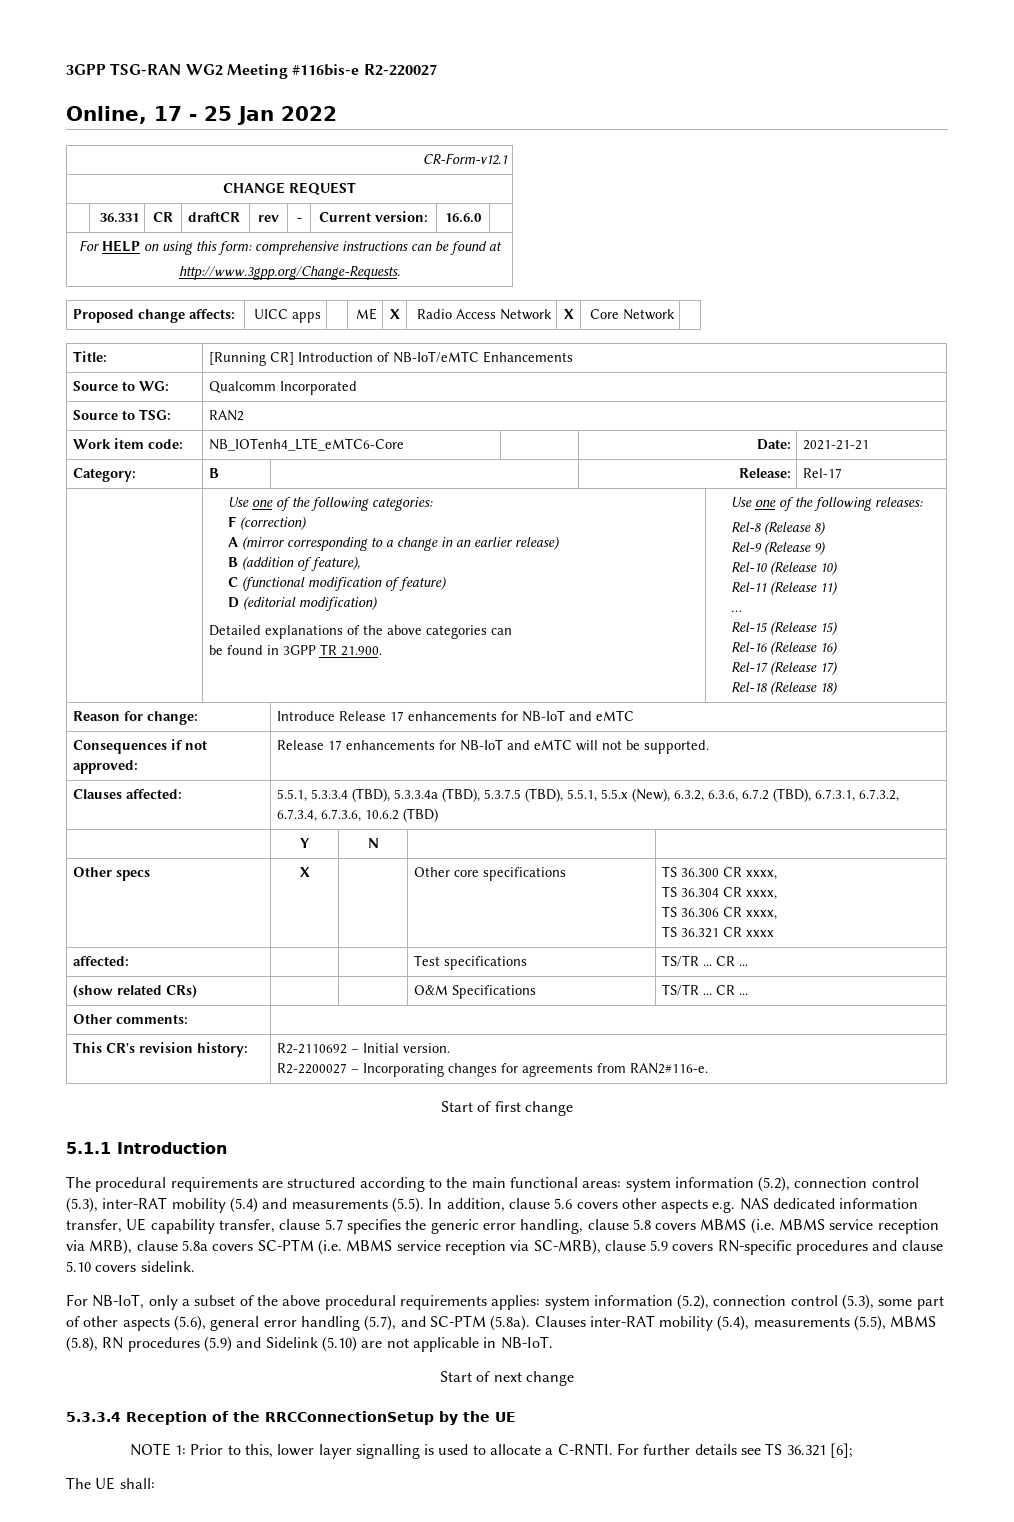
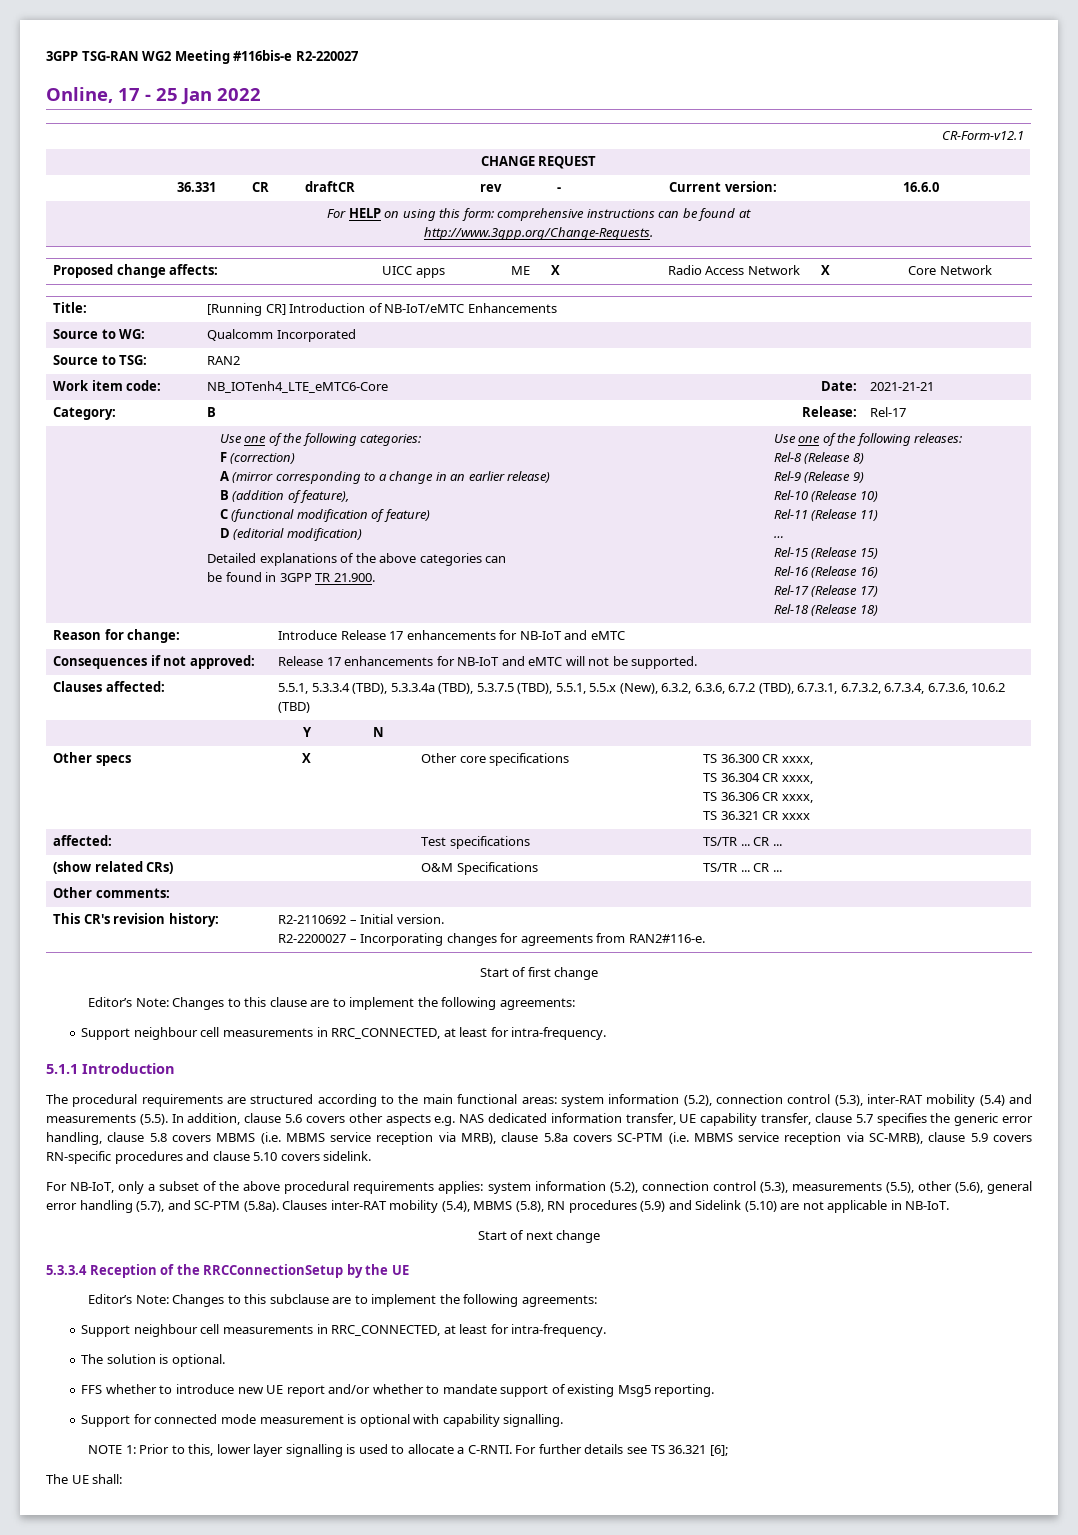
+ Editor’s Note: Changes to this clause are to implement the following agreements:
+ Support neighbour cell measurements in RRC_CONNECTED, at least for intra-frequency.
- For NB-IoT, only a subset of the above procedural requirements applies: system information (5.2), connection control (5.3), some part of other aspects (5.6), general error handling (5.7), and SC-PTM (5.8a). Clauses inter-RAT mobility (5.4), measurements (5.5), MBMS (5.8), RN procedures (5.9) and Sidelink (5.10) are not applicable in NB-IoT.
+ For NB-IoT, only a subset of the above procedural requirements applies: system information (5.2), connection control (5.3), measurements (5.5), other (5.6), general error handling (5.7), and SC-PTM (5.8a). Clauses inter-RAT mobility (5.4), MBMS (5.8), RN procedures (5.9) and Sidelink (5.10) are not applicable in NB-IoT.
+ Editor’s Note: Changes to this subclause are to implement the following agreements:
+ Support neighbour cell measurements in RRC_CONNECTED, at least for intra-frequency.
+ The solution is optional.
+ FFS whether to introduce new UE report and/or whether to mandate support of existing Msg5 reporting.
+ Support for connected mode measurement is optional with capability signalling.

